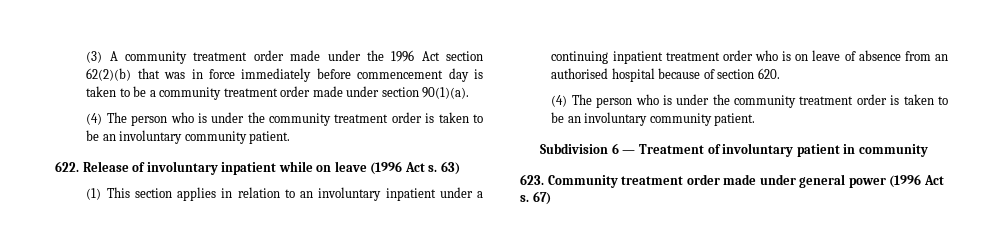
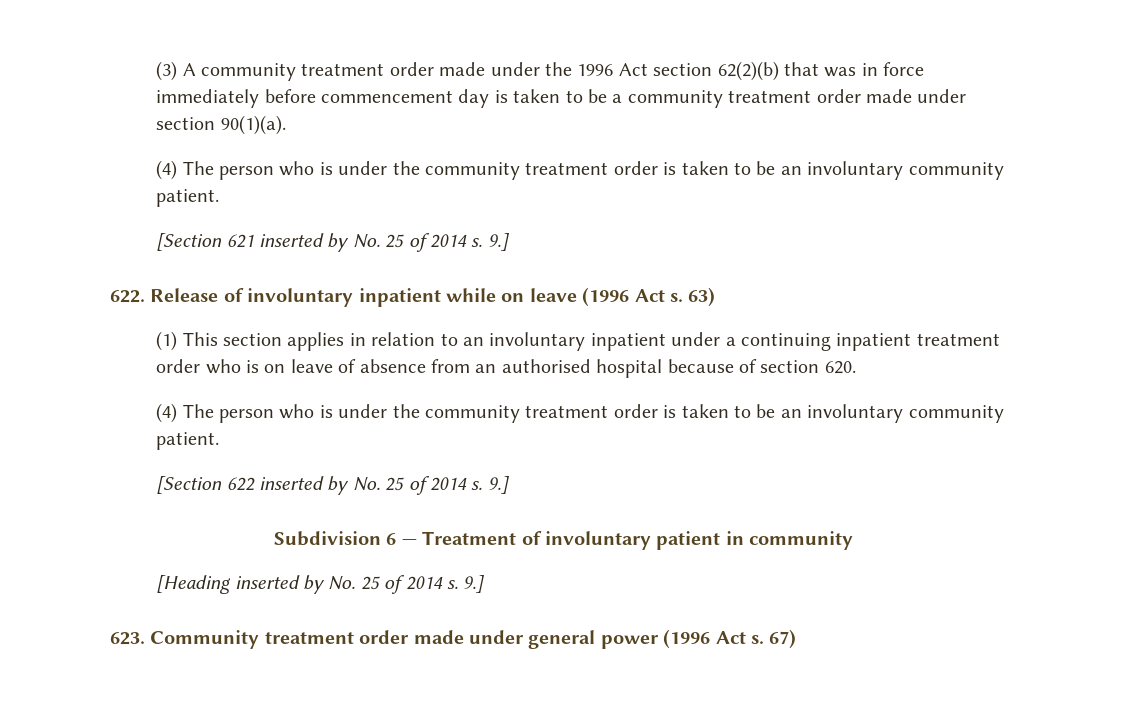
+ [Section 621 inserted by No. 25 of 2014 s. 9.]
+ [Section 622 inserted by No. 25 of 2014 s. 9.]
+ [Heading inserted by No. 25 of 2014 s. 9.]

